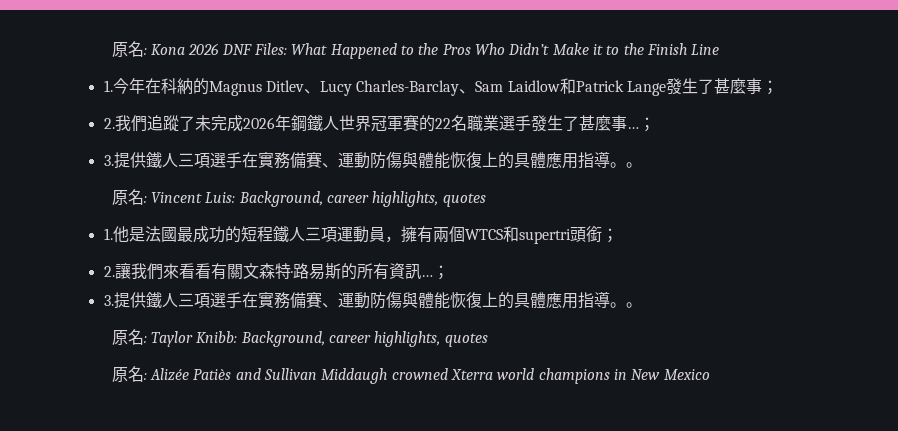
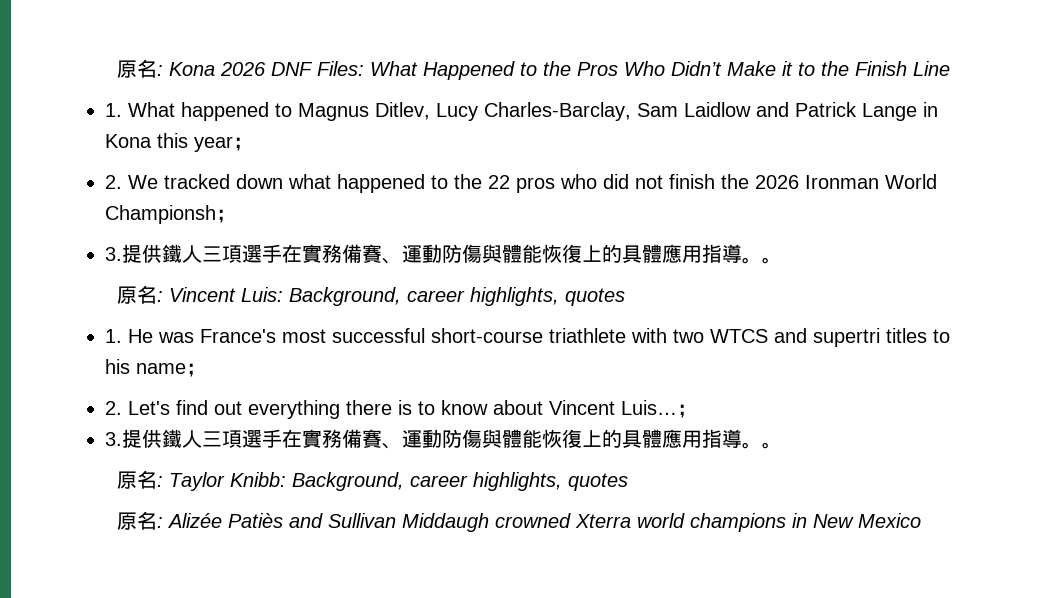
- 1.今年在科納的Magnus Ditlev、Lucy Charles-Barclay、Sam Laidlow和Patrick Lange發生了甚麼事；
- 2.我們追蹤了未完成2026年鋼鐵人世界冠軍賽的22名職業選手發生了甚麼事…；
+ 1. What happened to Magnus Ditlev, Lucy Charles-Barclay, Sam Laidlow and Patrick Lange in Kona this year；
+ 2. We tracked down what happened to the 22 pros who did not finish the 2026 Ironman World Championsh；
- 1.他是法國最成功的短程鐵人三項運動員，擁有兩個WTCS和supertri頭銜；
- 2.讓我們來看看有關文森特·路易斯的所有資訊…
+ 1. He was France's most successful short-course triathlete with two WTCS and supertri titles to his name；
+ 2. Let's find out everything there is to know about Vincent Luis…

